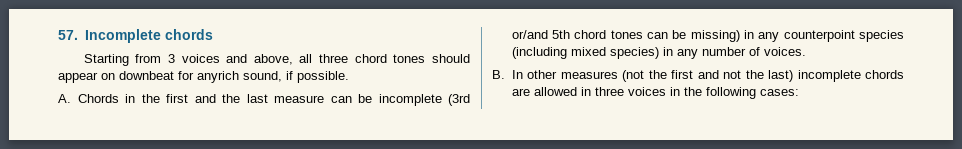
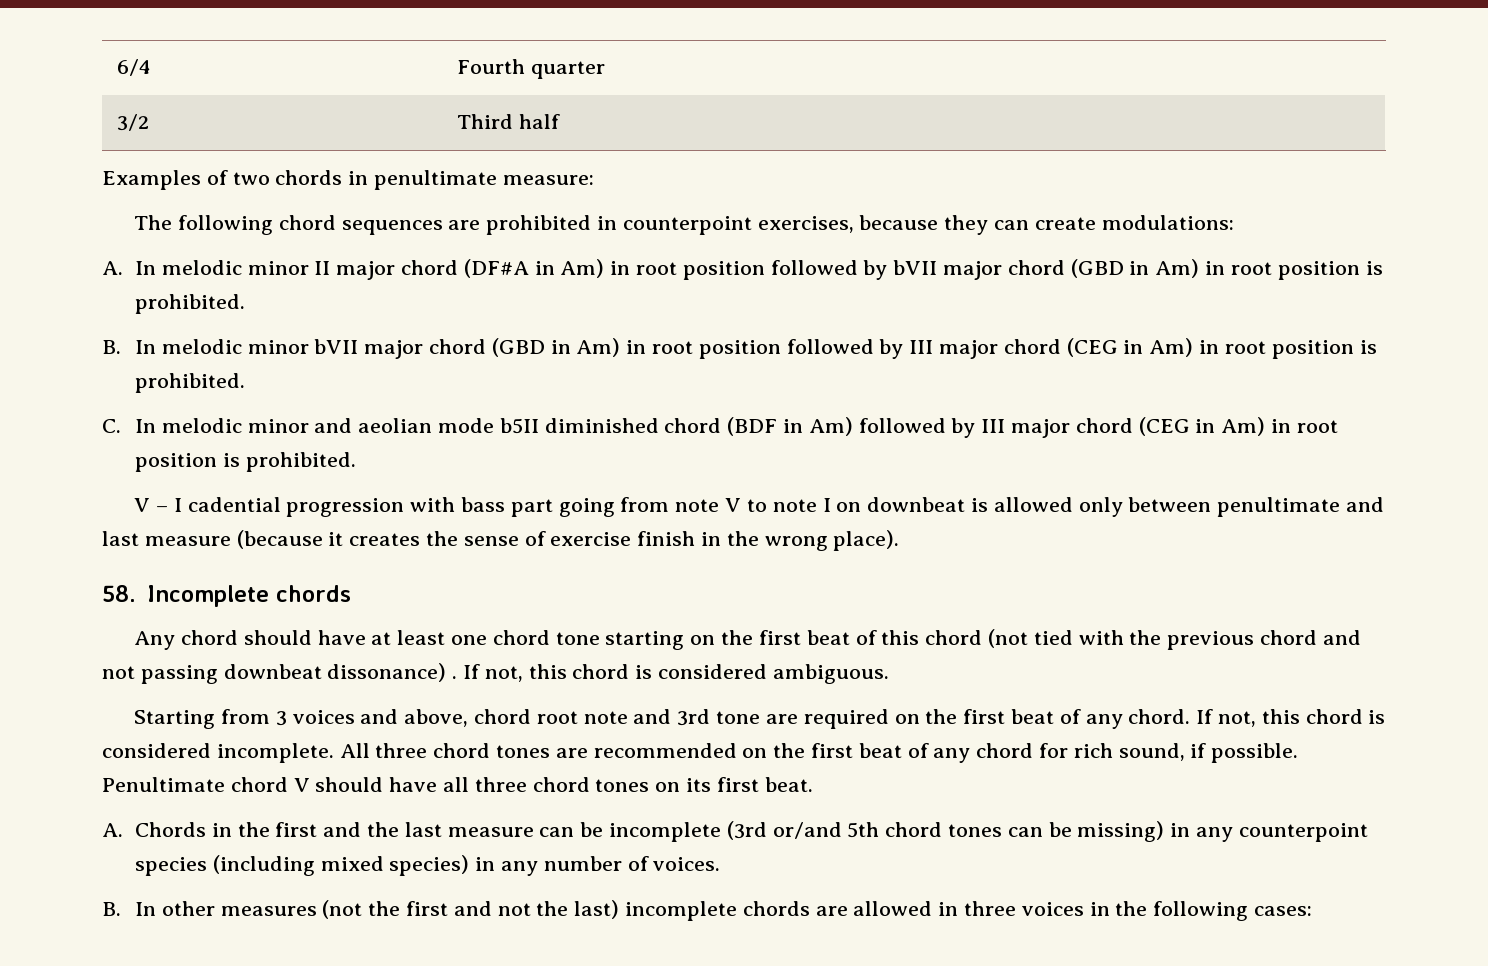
- 57. Incomplete chords
+ 6/4 | Fourth quarter
+ 3/2 | Third half
+ Examples of two chords in penultimate measure:
+ The following chord sequences are prohibited in counterpoint exercises, because they can create modulations:
+ A. In melodic minor II major chord (DF#A in Am) in root position followed by bVII major chord (GBD in Am) in root position is prohibited.
+ B. In melodic minor bVII major chord (GBD in Am) in root position followed by III major chord (CEG in Am) in root position is prohibited.
+ C. In melodic minor and aeolian mode b5II diminished chord (BDF in Am) followed by III major chord (CEG in Am) in root position is prohibited.
+ V – I cadential progression with bass part going from note V to note I on downbeat is allowed only between penultimate and last measure (because it creates the sense of exercise finish in the wrong place).
+ 58. Incomplete chords
+ Any chord should have at least one chord tone starting on the first beat of this chord (not tied with the previous chord and not passing downbeat dissonance) . If not, this chord is considered ambiguous.
- Starting from 3 voices and above, all three chord tones should appear on downbeat for anyrich sound, if possible.
+ Starting from 3 voices and above, chord root note and 3rd tone are required on the first beat of any chord. If not, this chord is considered incomplete. All three chord tones are recommended on the first beat of any chord for rich sound, if possible. Penultimate chord V should have all three chord tones on its first beat.

